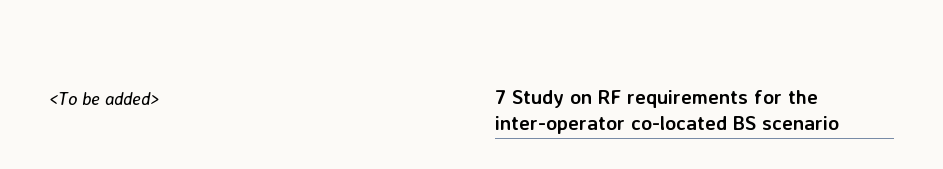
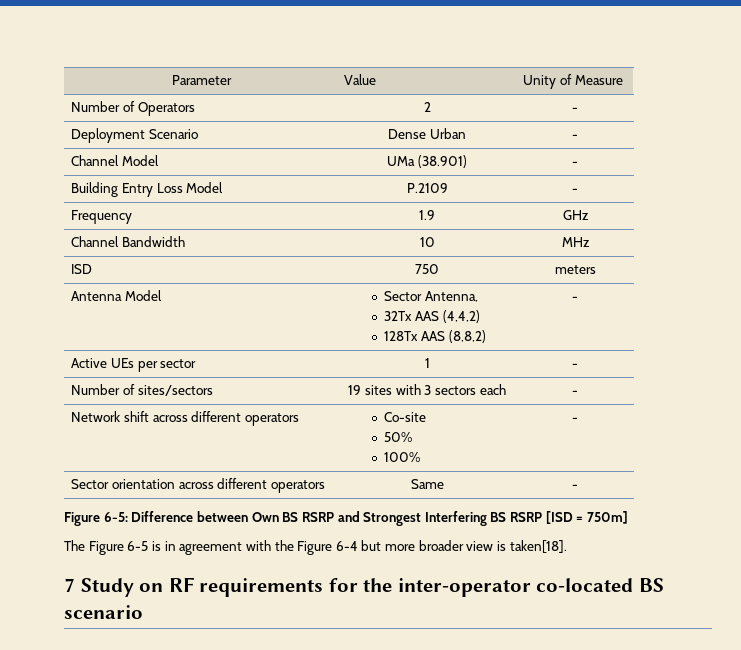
- <To be added>
+ Parameter | Value | Unity of Measure
+ Number of Operators | 2 | -
+ Deployment Scenario | Dense Urban | -
+ Channel Model | UMa (38.901) | -
+ Building Entry Loss Model | P.2109 | -
+ Frequency | 1.9 | GHz
+ Channel Bandwidth | 10 | MHz
+ ISD | 750 | meters
+ Antenna Model | Sector Antenna,
+ 32Tx AAS (4,4,2)
+ 128Tx AAS (8,8,2) | -
+ Active UEs per sector | 1 | -
+ Number of sites/sectors | 19 sites with 3 sectors each | -
+ Network shift across different operators | Co-site
+ 50%
+ 100% | -
+ Sector orientation across different operators | Same | -
+ Figure 6-5: Difference between Own BS RSRP and Strongest Interfering BS RSRP [ISD = 750m]
+ The Figure 6-5 is in agreement with the Figure 6-4 but more broader view is taken[18].

